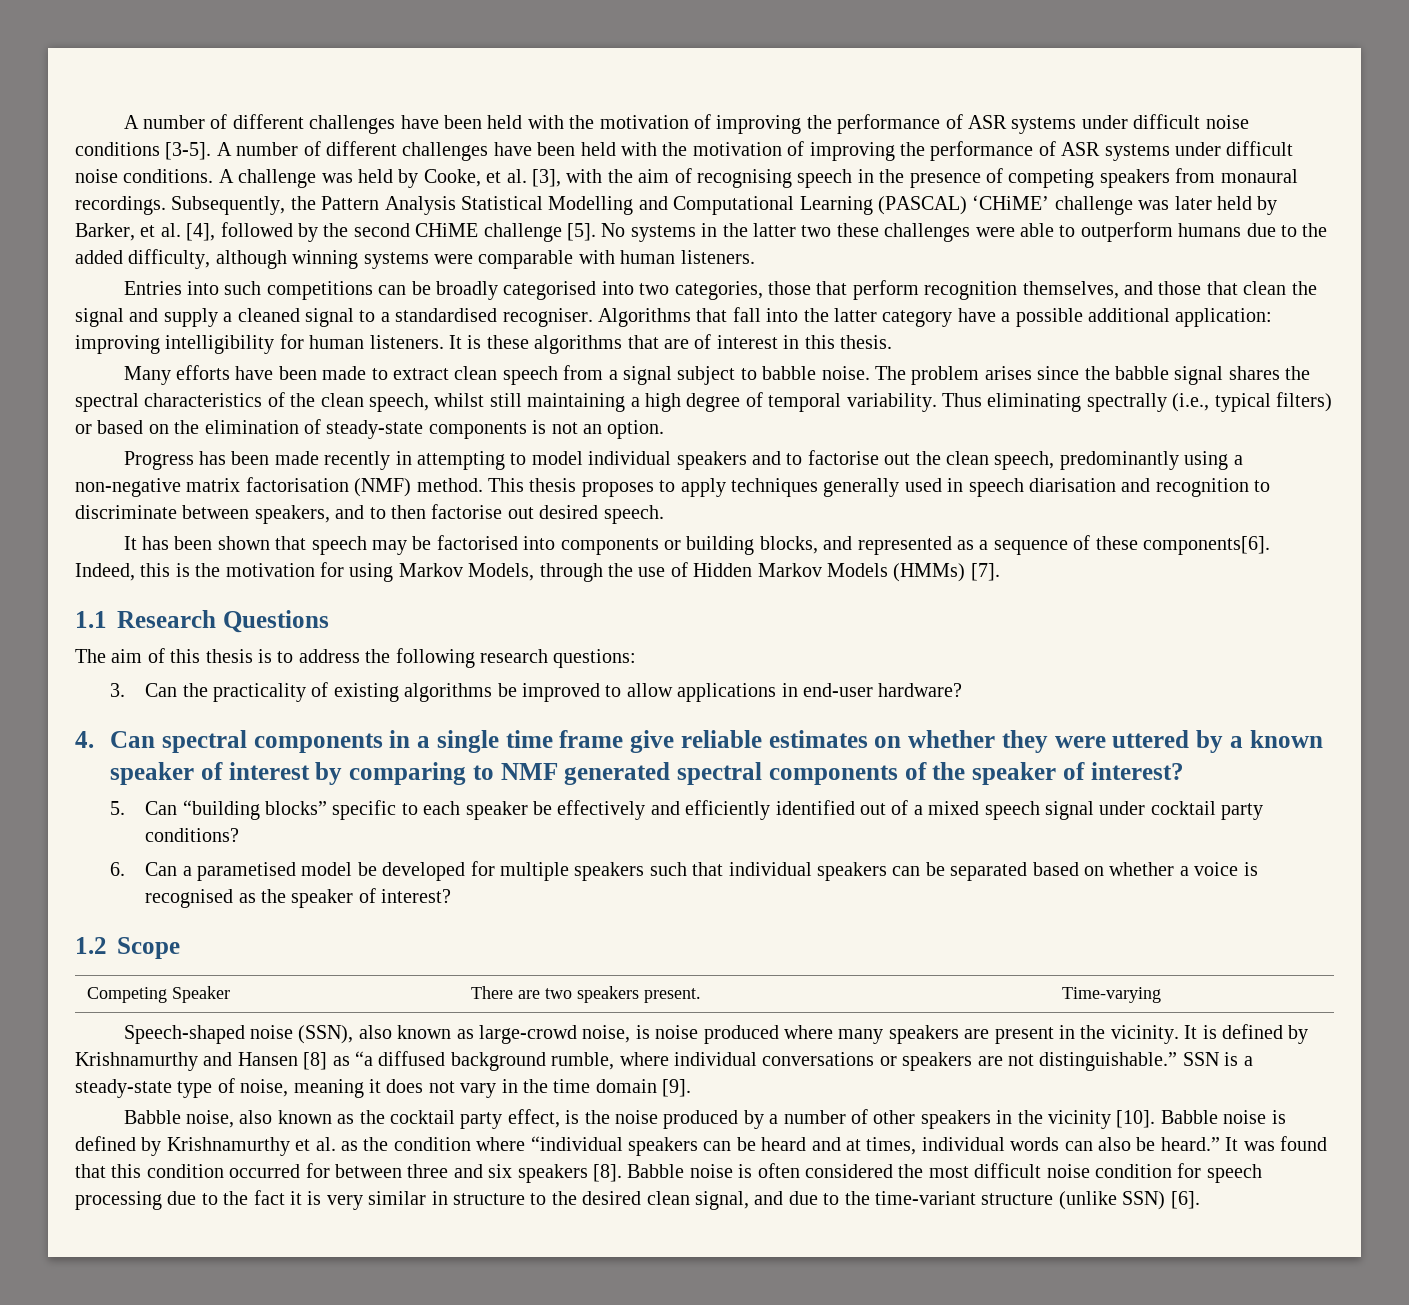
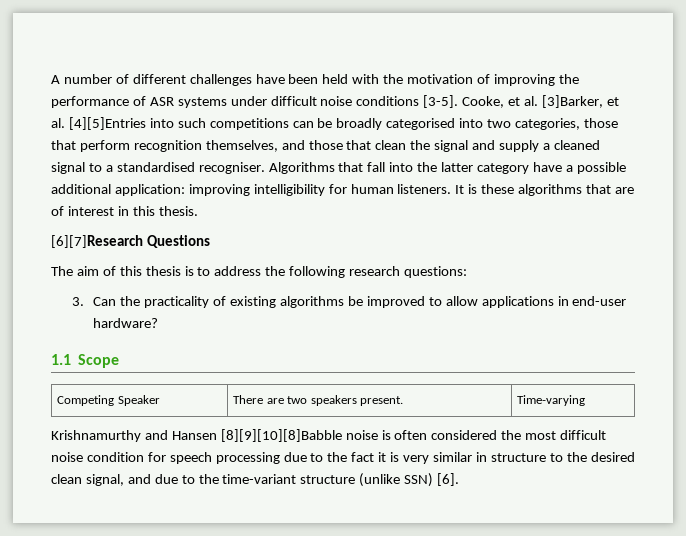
- A number of different challenges have been held with the motivation of improving the performance of ASR systems under difficult noise conditions. A challenge was held by Cooke, et al. [3], with the aim of recognising speech in the presence of competing speakers from monaural recordings. Subsequently, the Pattern Analysis Statistical Modelling and Computational Learning (PASCAL) ‘CHiME’ challenge was later held by Barker, et al. [4], followed by the second CHiME challenge [5]. No systems in the latter two these challenges were able to outperform humans due to the added difficulty, although winning systems were comparable with human listeners.
- Entries into such competitions can be broadly categorised into two categories, those that perform recognition themselves, and those that clean the signal and supply a cleaned signal to a standardised recogniser.
+ Cooke, et al. [3]Barker, et al. [4][5]Entries into such competitions can be broadly categorised into two categories, those that perform recognition themselves, and those that clean the signal and supply a cleaned signal to a standardised recogniser.
- Many efforts have been made to extract clean speech from a signal subject to babble noise. The problem arises since the babble signal shares the spectral characteristics of the clean speech, whilst still maintaining a high degree of temporal variability. Thus eliminating spectrally (i.e., typical filters) or based on the elimination of steady-state components is not an option.
- Progress has been made recently in attempting to model individual speakers and to factorise out the clean speech, predominantly using a non-negative matrix factorisation (NMF) method. This thesis proposes to apply techniques generally used in speech diarisation and recognition to discriminate between speakers, and to then factorise out desired speech.
- It has been shown that speech may be factorised into components or building blocks, and represented as a sequence of these components[6]. Indeed, this is the motivation for using Markov Models, through the use of Hidden Markov Models (HMMs) [7].
- 1.1 Research Questions
+ [6][7]Research Questions
- 4. Can spectral components in a single time frame give reliable estimates on whether they were uttered by a known speaker of interest by comparing to NMF generated spectral components of the speaker of interest?
- 5. Can “building blocks” specific to each speaker be effectively and efficiently identified out of a mixed speech signal under cocktail party conditions?
- 6. Can a parametised model be developed for multiple speakers such that individual speakers can be separated based on whether a voice is recognised as the speaker of interest?
- 1.2 Scope
+ 1.1 Scope
- Speech-shaped noise (SSN), also known as large-crowd noise, is noise produced where many speakers are present in the vicinity. It is defined by Krishnamurthy and Hansen [8] as “a diffused background rumble, where individual conversations or speakers are not distinguishable.” SSN is a steady-state type of noise, meaning it does not vary in the time domain [9].
- Babble noise, also known as the cocktail party effect, is the noise produced by a number of other speakers in the vicinity [10]. Babble noise is defined by Krishnamurthy et al. as the condition where “individual speakers can be heard and at times, individual words can also be heard.” It was found that this condition occurred for between three and six speakers [8]. Babble noise is often considered the most difficult noise condition for speech processing due to the fact it is very similar in structure to the desired clean signal, and due to the time-variant structure (unlike SSN) [6].
+ Krishnamurthy and Hansen [8][9][10][8]Babble noise is often considered the most difficult noise condition for speech processing due to the fact it is very similar in structure to the desired clean signal, and due to the time-variant structure (unlike SSN) [6].

